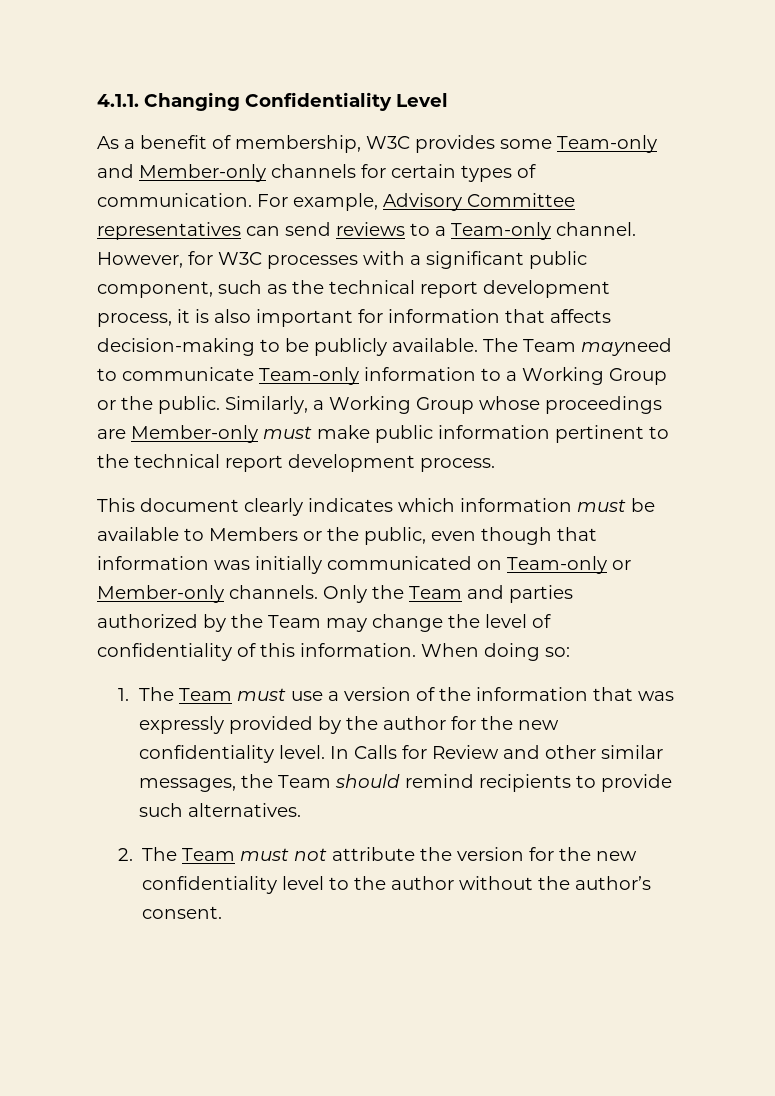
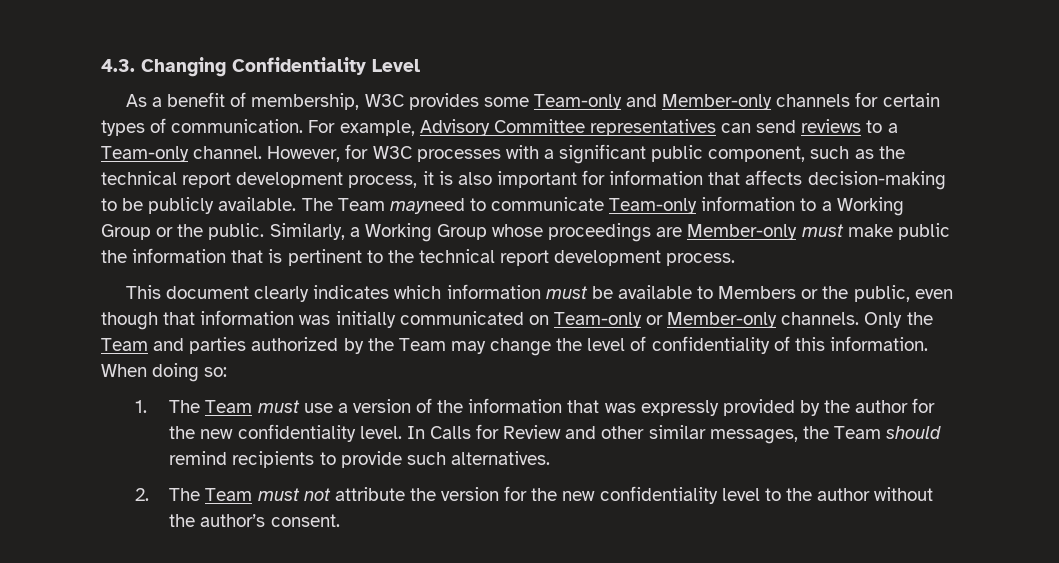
- 4.1.1. Changing Confidentiality Level
+ 4.3. Changing Confidentiality Level
- Similarly, a Working Group whose proceedings are Member-only must make public information pertinent to the technical report development process.
+ Similarly, a Working Group whose proceedings are Member-only must make public the information that is pertinent to the technical report development process.

